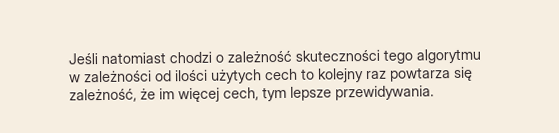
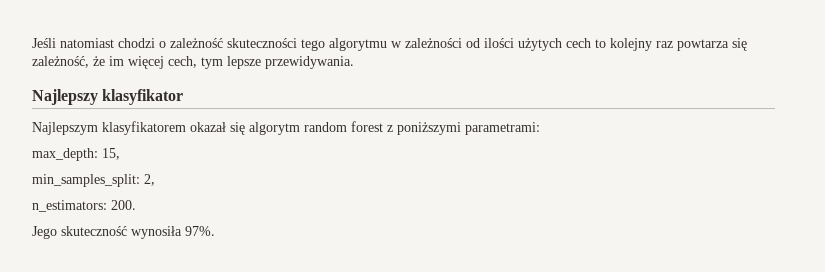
+ Najlepszy klasyfikator
+ Najlepszym klasyfikatorem okazał się algorytm random forest z poniższymi parametrami:
+ max_depth: 15,
+ min_samples_split: 2,
+ n_estimators: 200.
+ Jego skuteczność wynosiła 97%.

